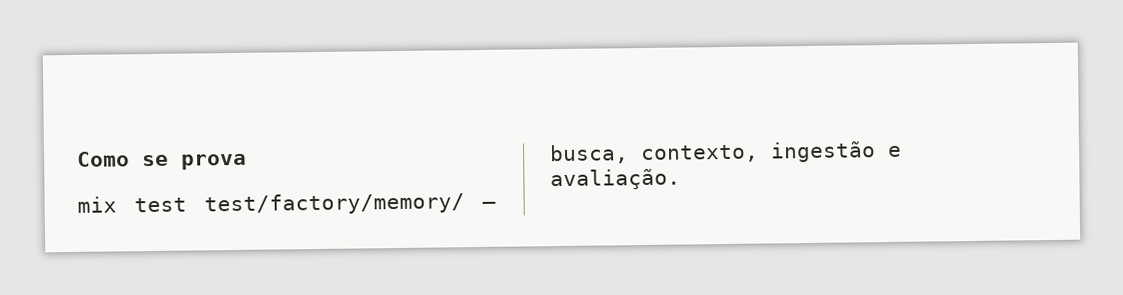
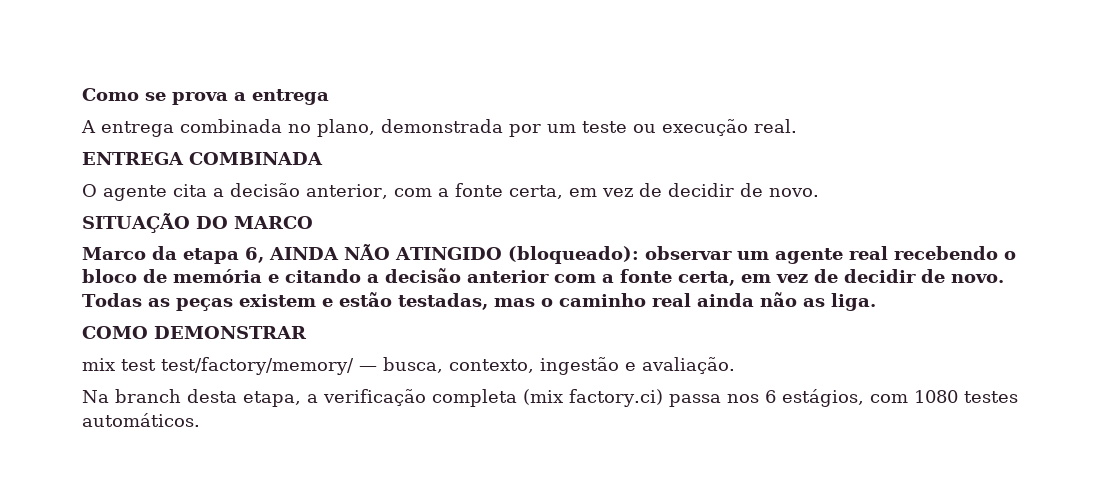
- Como se prova
+ Como se prova a entrega
+ A entrega combinada no plano, demonstrada por um teste ou execução real.
+ ENTREGA COMBINADA
+ O agente cita a decisão anterior, com a fonte certa, em vez de decidir de novo.
+ SITUAÇÃO DO MARCO
+ Marco da etapa 6, AINDA NÃO ATINGIDO (bloqueado): observar um agente real recebendo o bloco de memória e citando a decisão anterior com a fonte certa, em vez de decidir de novo. Todas as peças existem e estão testadas, mas o caminho real ainda não as liga.
+ COMO DEMONSTRAR
+ Na branch desta etapa, a verificação completa (mix factory.ci) passa nos 6 estágios, com 1080 testes automáticos.

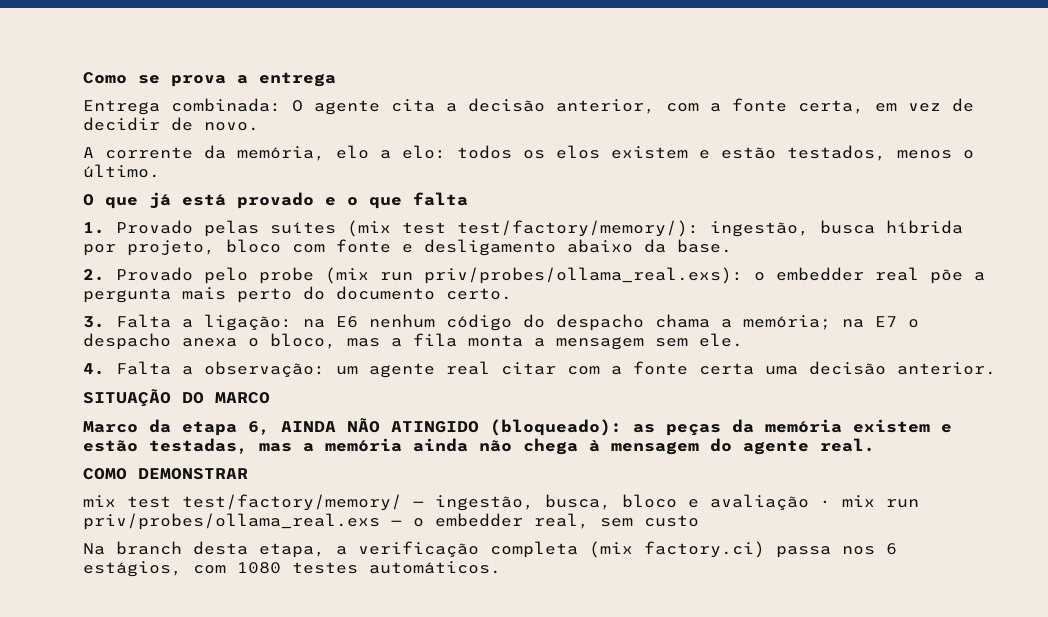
- A entrega combinada no plano, demonstrada por um teste ou execução real.
- ENTREGA COMBINADA
- O agente cita a decisão anterior, com a fonte certa, em vez de decidir de novo.
+ Entrega combinada: O agente cita a decisão anterior, com a fonte certa, em vez de decidir de novo.
+ A corrente da memória, elo a elo: todos os elos existem e estão testados, menos o último.
+ O que já está provado e o que falta
+ 1. Provado pelas suítes (mix test test/factory/memory/): ingestão, busca híbrida por projeto, bloco com fonte e desligamento abaixo da base.
+ 2. Provado pelo probe (mix run priv/probes/ollama_real.exs): o embedder real põe a pergunta mais perto do documento certo.
+ 3. Falta a ligação: na E6 nenhum código do despacho chama a memória; na E7 o despacho anexa o bloco, mas a fila monta a mensagem sem ele.
+ 4. Falta a observação: um agente real citar com a fonte certa uma decisão anterior.
- Marco da etapa 6, AINDA NÃO ATINGIDO (bloqueado): observar um agente real recebendo o bloco de memória e citando a decisão anterior com a fonte certa, em vez de decidir de novo. Todas as peças existem e estão testadas, mas o caminho real ainda não as liga.
+ Marco da etapa 6, AINDA NÃO ATINGIDO (bloqueado): as peças da memória existem e estão testadas, mas a memória ainda não chega à mensagem do agente real.
- mix test test/factory/memory/ — busca, contexto, ingestão e avaliação.
+ mix test test/factory/memory/ — ingestão, busca, bloco e avaliação · mix run priv/probes/ollama_real.exs — o embedder real, sem custo

